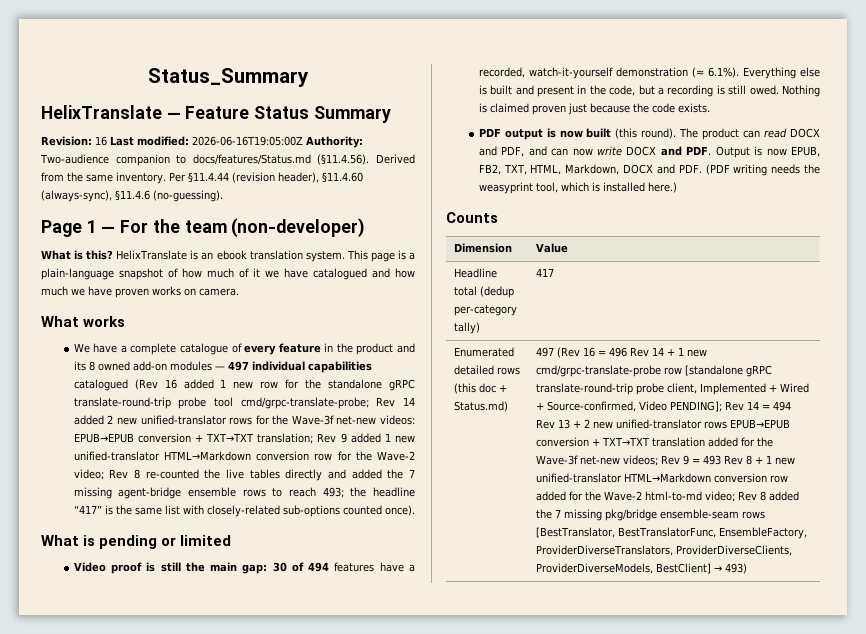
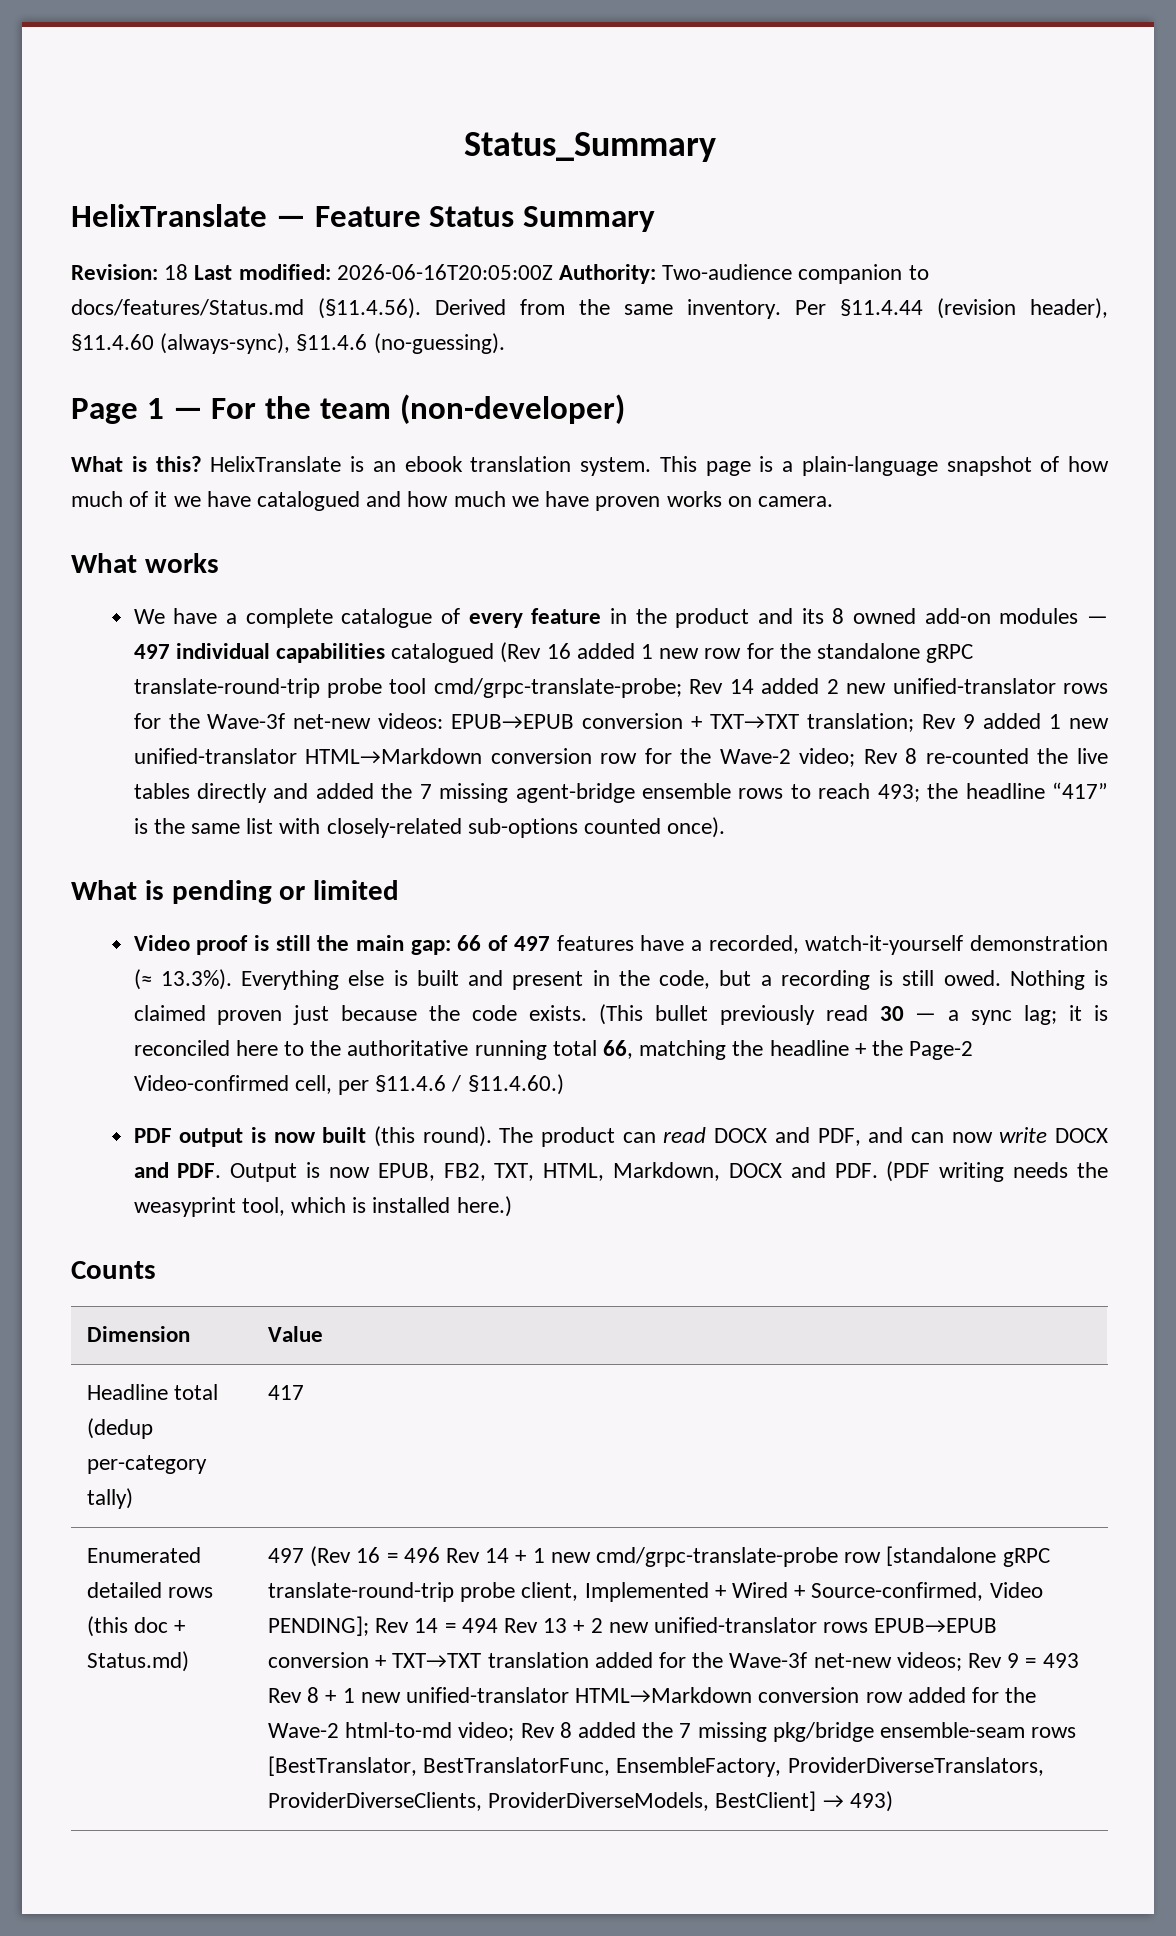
- Revision: 16 Last modified: 2026-06-16T19:05:00Z Authority: Two-audience companion to docs/features/Status.md (§11.4.56). Derived from the same inventory.
+ Revision: 18 Last modified: 2026-06-16T20:05:00Z Authority: Two-audience companion to docs/features/Status.md (§11.4.56). Derived from the same inventory.
- Video proof is still the main gap: 30 of 494 features have a recorded, watch-it-yourself demonstration (≈ 6.1%). Everything else is built and present in the code, but a recording is still owed.
+ Video proof is still the main gap: 66 of 497 features have a recorded, watch-it-yourself demonstration (≈ 13.3%). Everything else is built and present in the code, but a recording is still owed.
+ (This bullet previously read 30 — a sync lag; it is reconciled here to the authoritative running total 66, matching the headline + the Page-2 Video-confirmed cell, per §11.4.6 / §11.4.60.)

